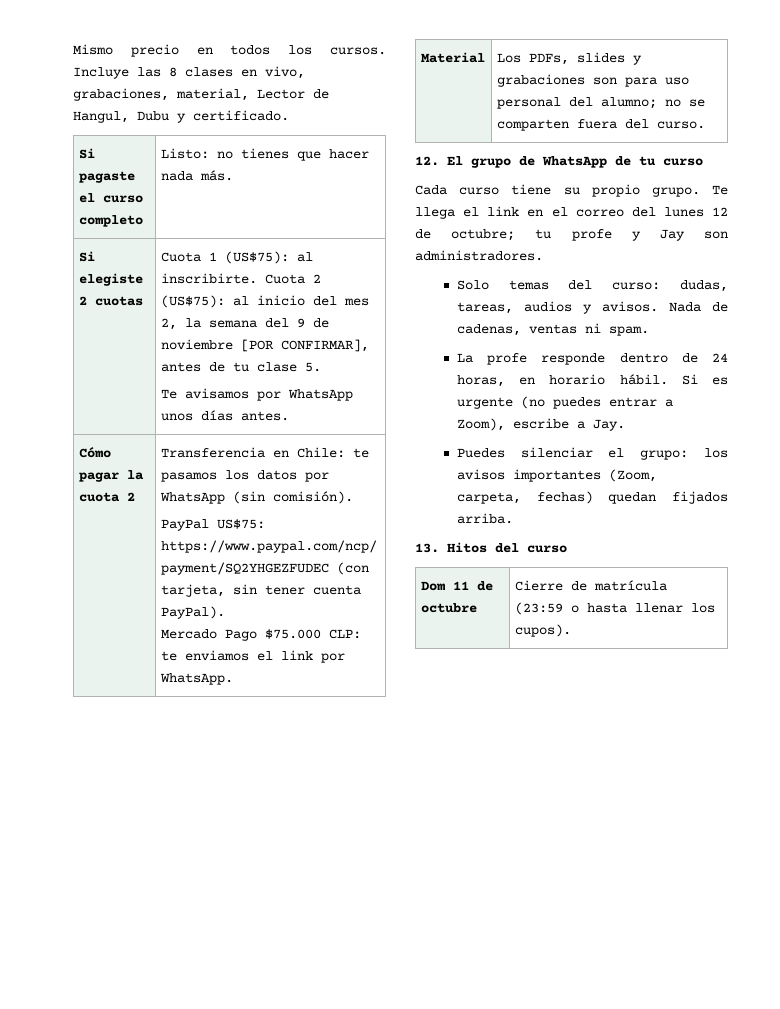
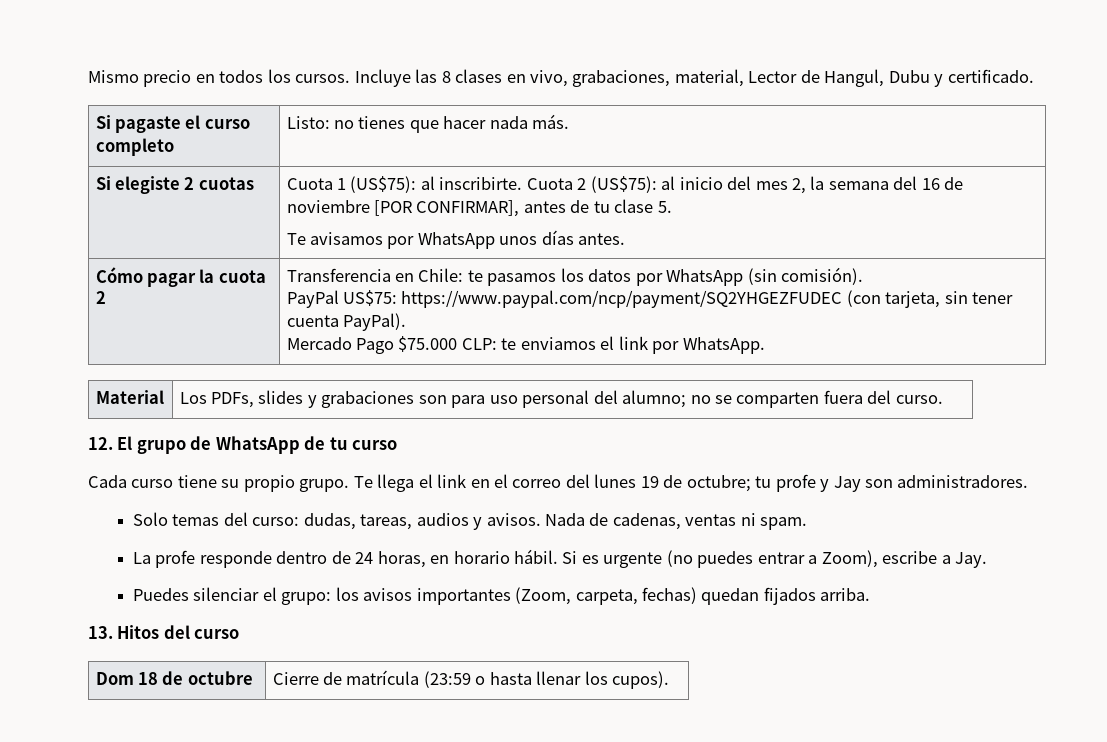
- Si elegiste 2 cuotas | Cuota 1 (US$75): al inscribirte. Cuota 2 (US$75): al inicio del mes 2, la semana del 9 de noviembre [POR CONFIRMAR], antes de tu clase 5.
+ Si elegiste 2 cuotas | Cuota 1 (US$75): al inscribirte. Cuota 2 (US$75): al inicio del mes 2, la semana del 16 de noviembre [POR CONFIRMAR], antes de tu clase 5.
- Te llega el link en el correo del lunes 12 de octubre; tu profe y Jay son administradores.
+ Te llega el link en el correo del lunes 19 de octubre; tu profe y Jay son administradores.
- Dom 11 de octubre | Cierre de matrícula (23:59 o hasta llenar los cupos).
+ Dom 18 de octubre | Cierre de matrícula (23:59 o hasta llenar los cupos).

